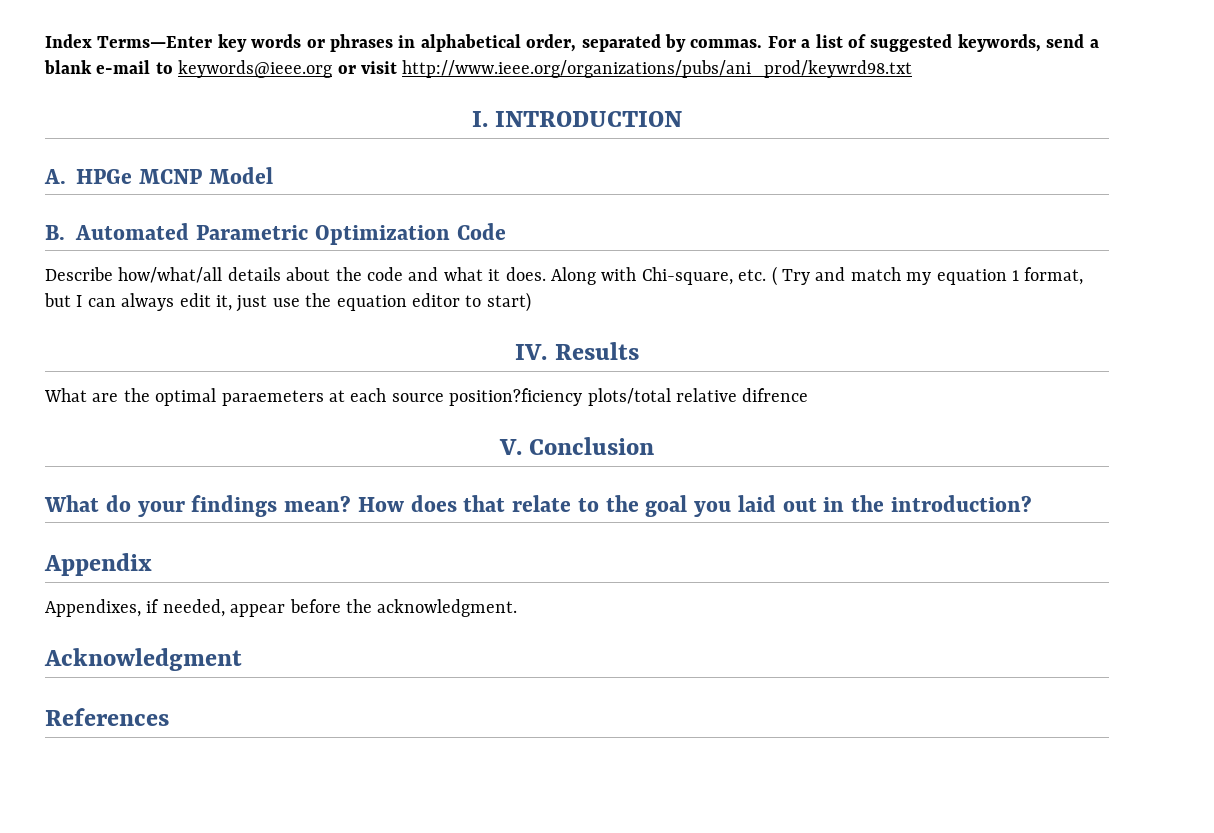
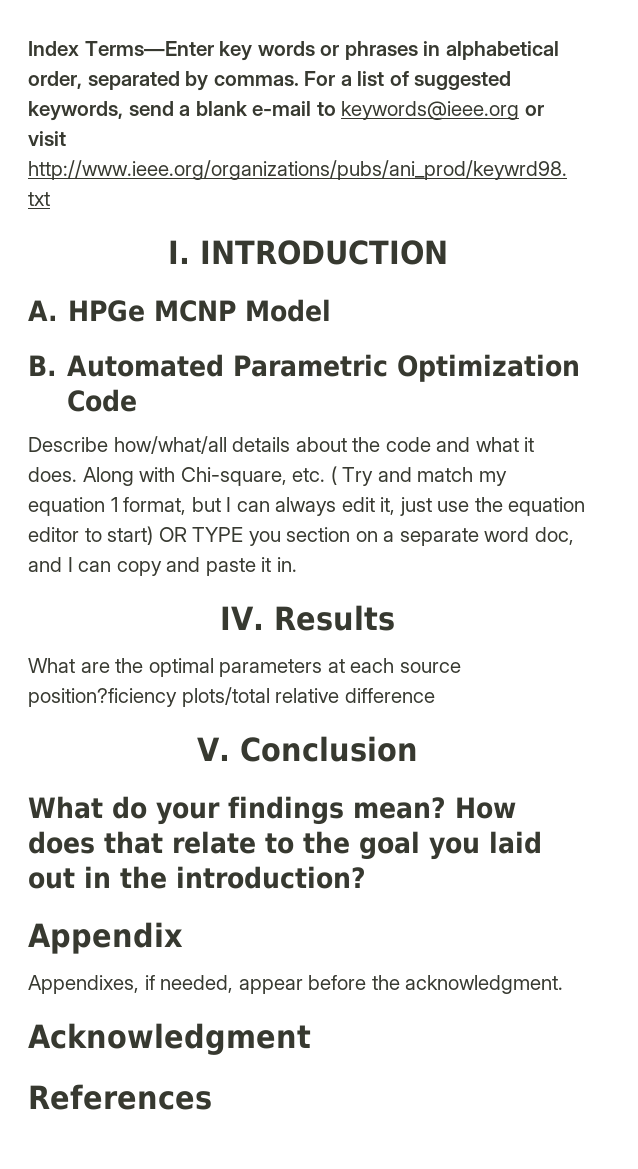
- Along with Chi-square, etc. ( Try and match my equation 1 format, but I can always edit it, just use the equation editor to start)
+ Along with Chi-square, etc. ( Try and match my equation 1 format, but I can always edit it, just use the equation editor to start) OR TYPE you section on a separate word doc, and I can copy and paste it in.
- What are the optimal paraemeters at each source position?ficiency plots/total relative difrence
+ What are the optimal parameters at each source position?ficiency plots/total relative difference

